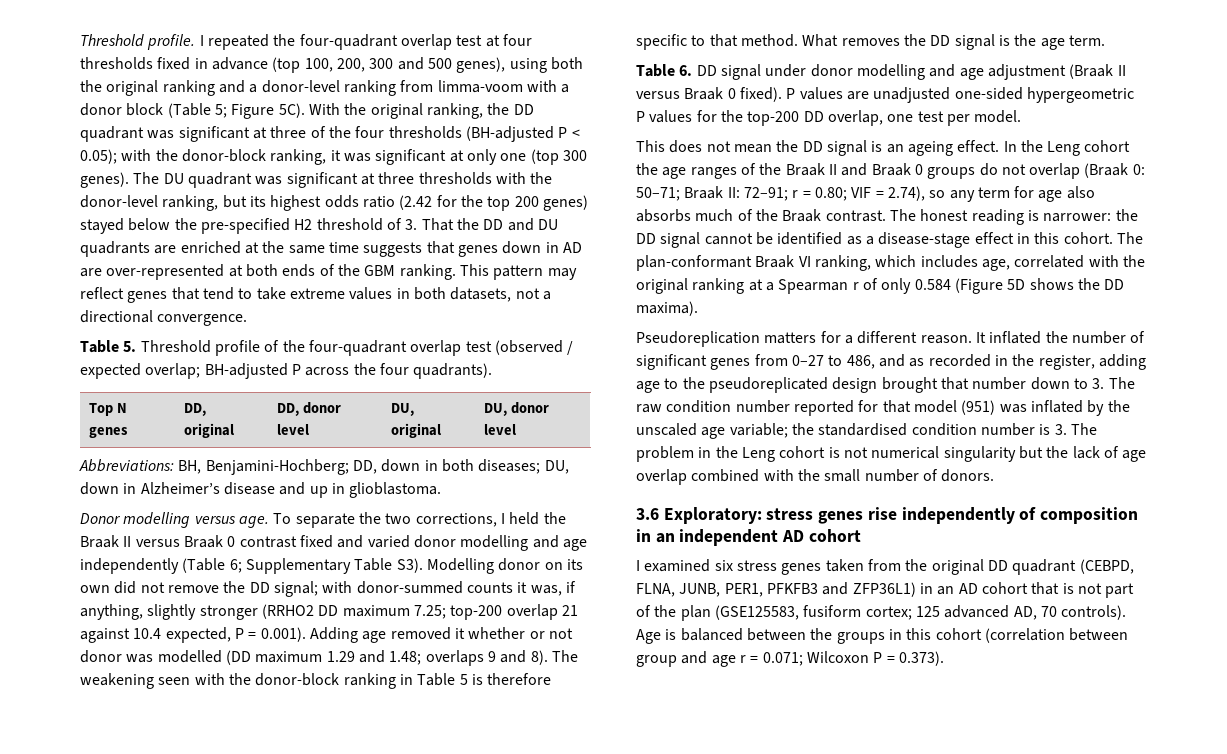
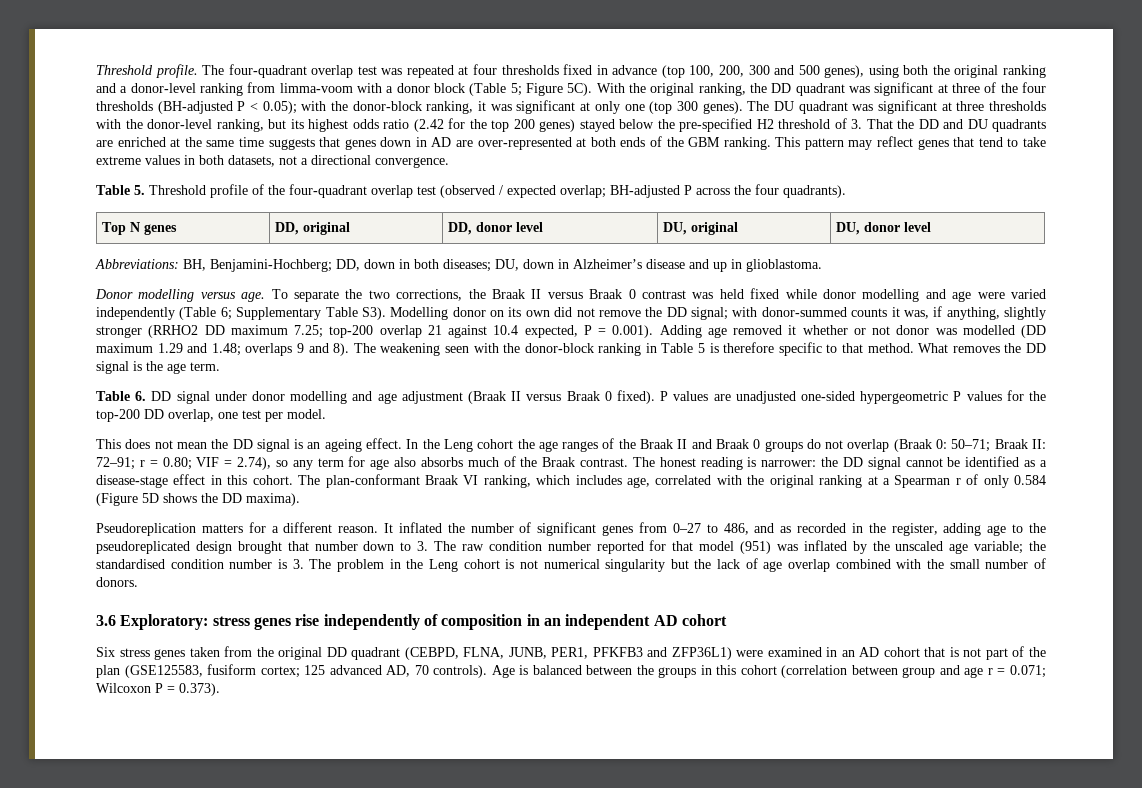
- I repeated the four-quadrant overlap test at four thresholds fixed in advance (top 100, 200, 300 and 500 genes), using both the original ranking and a donor-level ranking from limma-voom with a donor block (Table 5; Figure 5C).
+ The four-quadrant overlap test was repeated at four thresholds fixed in advance (top 100, 200, 300 and 500 genes), using both the original ranking and a donor-level ranking from limma-voom with a donor block (Table 5; Figure 5C).
- To separate the two corrections, I held the Braak II versus Braak 0 contrast fixed and varied donor modelling and age independently (Table 6;
+ To separate the two corrections, the Braak II versus Braak 0 contrast was held fixed while donor modelling and age were varied independently (Table 6;
- I examined six stress genes taken from the original DD quadrant (CEBPD, FLNA, JUNB, PER1, PFKFB3 and ZFP36L1) in an AD cohort that is not part of the plan (GSE125583, fusiform cortex; 125 advanced AD, 70 controls).
+ Six stress genes taken from the original DD quadrant (CEBPD, FLNA, JUNB, PER1, PFKFB3 and ZFP36L1) were examined in an AD cohort that is not part of the plan (GSE125583, fusiform cortex; 125 advanced AD, 70 controls).

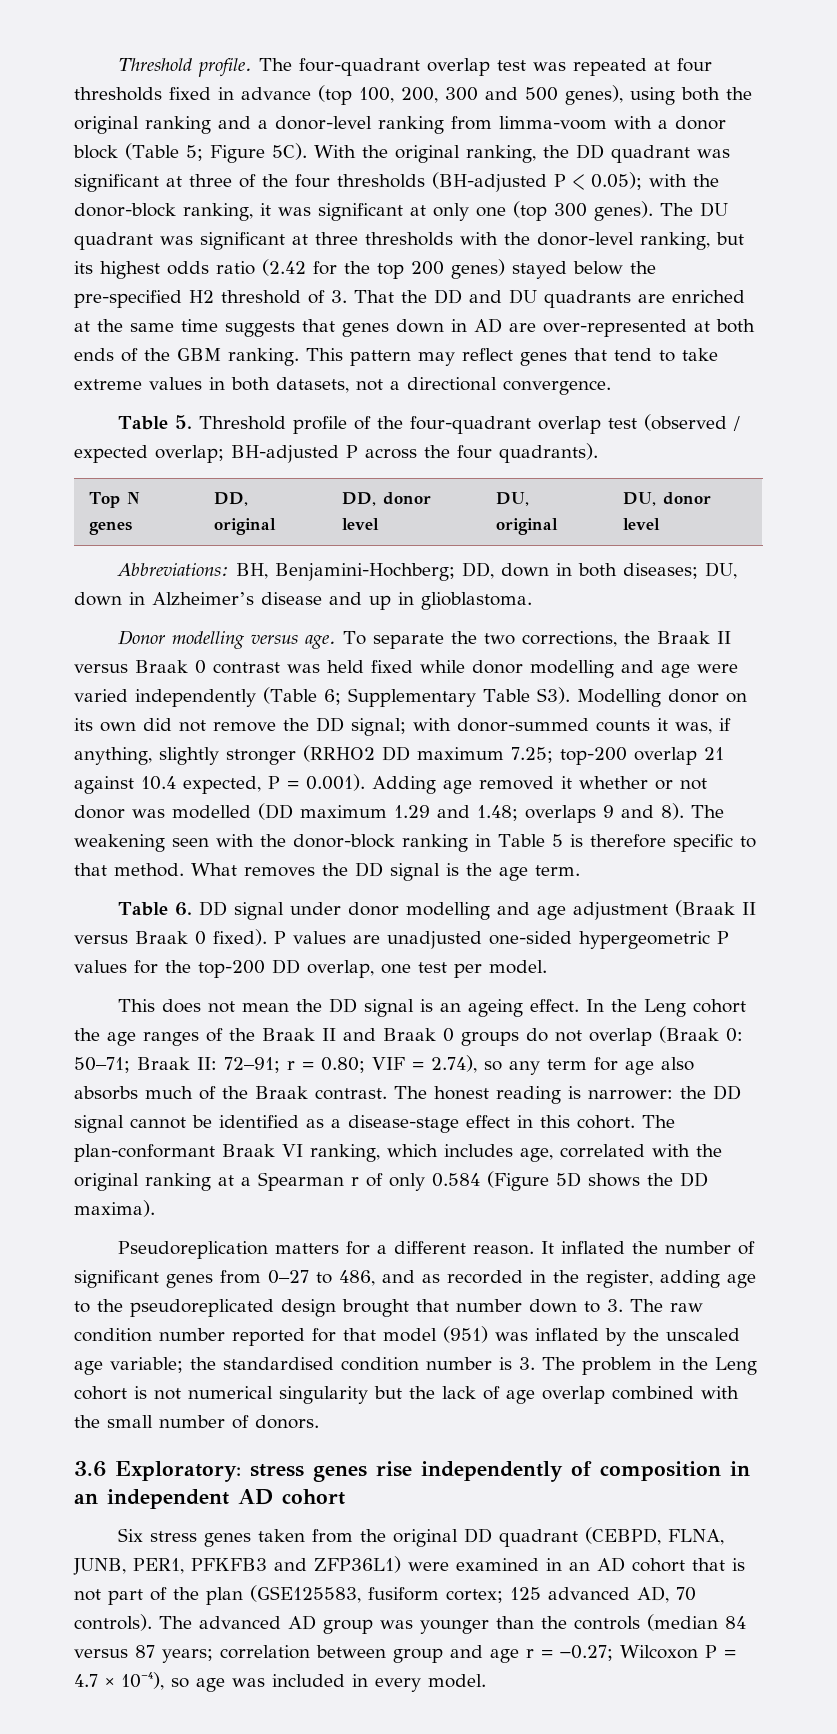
- Age is balanced between the groups in this cohort (correlation between group and age r = 0.071; Wilcoxon P = 0.373).
+ The advanced AD group was younger than the controls (median 84 versus 87 years; correlation between group and age r = −0.27; Wilcoxon P = 4.7 × 10⁻⁴), so age was included in every model.

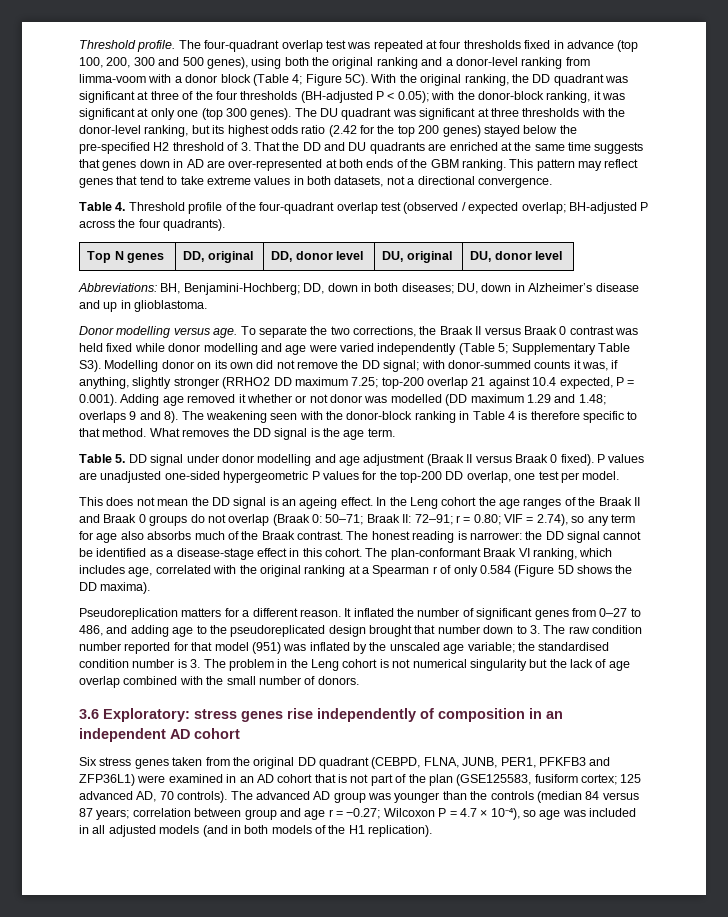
- The four-quadrant overlap test was repeated at four thresholds fixed in advance (top 100, 200, 300 and 500 genes), using both the original ranking and a donor-level ranking from limma-voom with a donor block (Table 5; Figure 5C).
+ The four-quadrant overlap test was repeated at four thresholds fixed in advance (top 100, 200, 300 and 500 genes), using both the original ranking and a donor-level ranking from limma-voom with a donor block (Table 4; Figure 5C).
- Table 5. Threshold profile of the four-quadrant overlap test (observed / expected overlap; BH-adjusted P across the four quadrants).
+ Table 4. Threshold profile of the four-quadrant overlap test (observed / expected overlap; BH-adjusted P across the four quadrants).
- To separate the two corrections, the Braak II versus Braak 0 contrast was held fixed while donor modelling and age were varied independently (Table 6;
+ To separate the two corrections, the Braak II versus Braak 0 contrast was held fixed while donor modelling and age were varied independently (Table 5;
- The weakening seen with the donor-block ranking in Table 5 is therefore specific to that method.
+ The weakening seen with the donor-block ranking in Table 4 is therefore specific to that method.
- Table 6. DD signal under donor modelling and age adjustment (Braak II versus Braak 0 fixed).
+ Table 5. DD signal under donor modelling and age adjustment (Braak II versus Braak 0 fixed).
- It inflated the number of significant genes from 0–27 to 486, and as recorded in the register, adding age to the pseudoreplicated design brought that number down to 3. The raw condition number reported for that model (951) was inflated by the unscaled age variable;
+ It inflated the number of significant genes from 0–27 to 486, and adding age to the pseudoreplicated design brought that number down to 3. The raw condition number reported for that model (951) was inflated by the unscaled age variable;
- The advanced AD group was younger than the controls (median 84 versus 87 years; correlation between group and age r = −0.27; Wilcoxon P = 4.7 × 10⁻⁴), so age was included in every model.
+ The advanced AD group was younger than the controls (median 84 versus 87 years; correlation between group and age r = −0.27; Wilcoxon P = 4.7 × 10⁻⁴), so age was included in all adjusted models (and in both models of the H1 replication).

